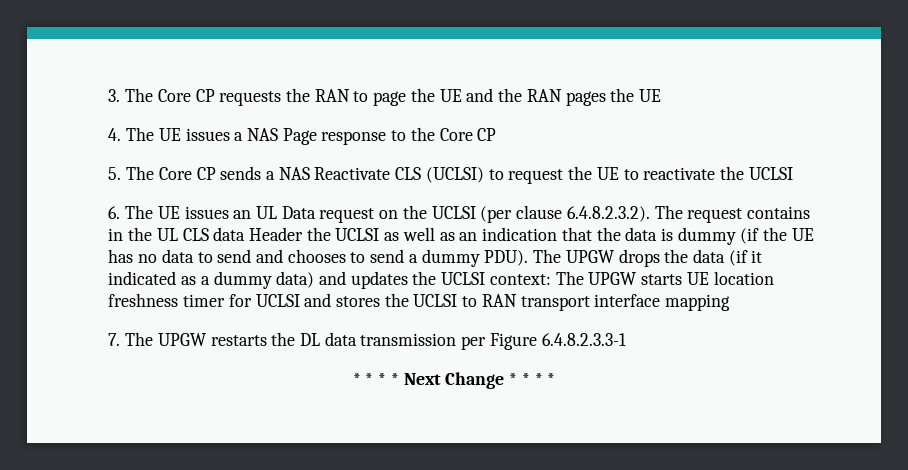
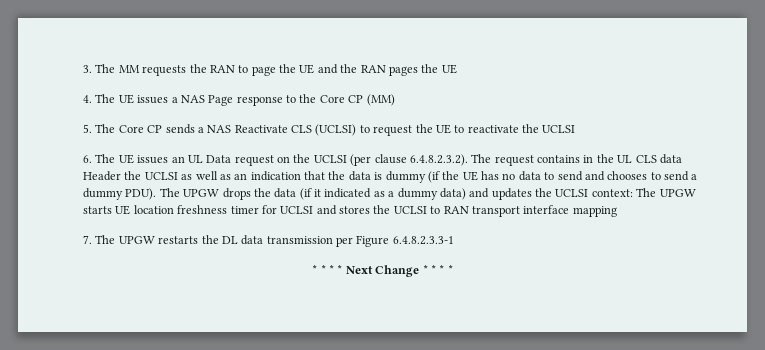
- 3. The Core CP requests the RAN to page the UE and the RAN pages the UE
+ 3. The MM requests the RAN to page the UE and the RAN pages the UE
- 4. The UE issues a NAS Page response to the Core CP
+ 4. The UE issues a NAS Page response to the Core CP (MM)

